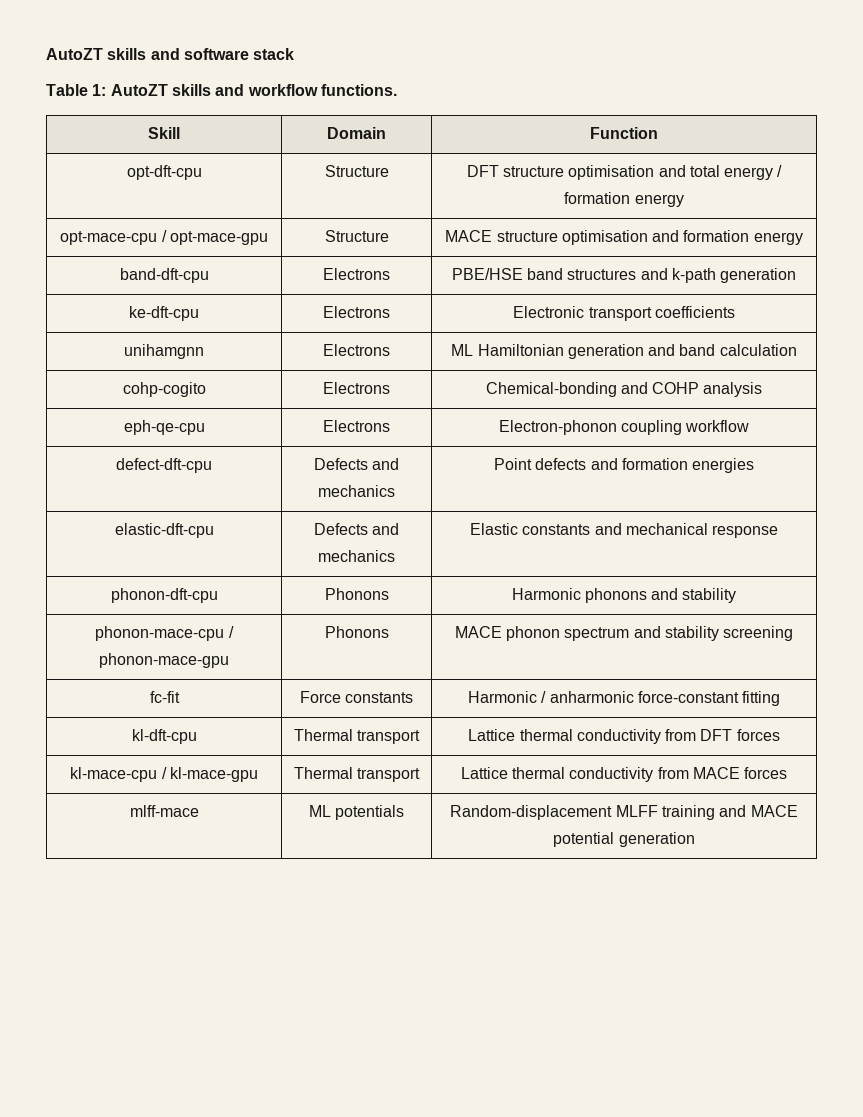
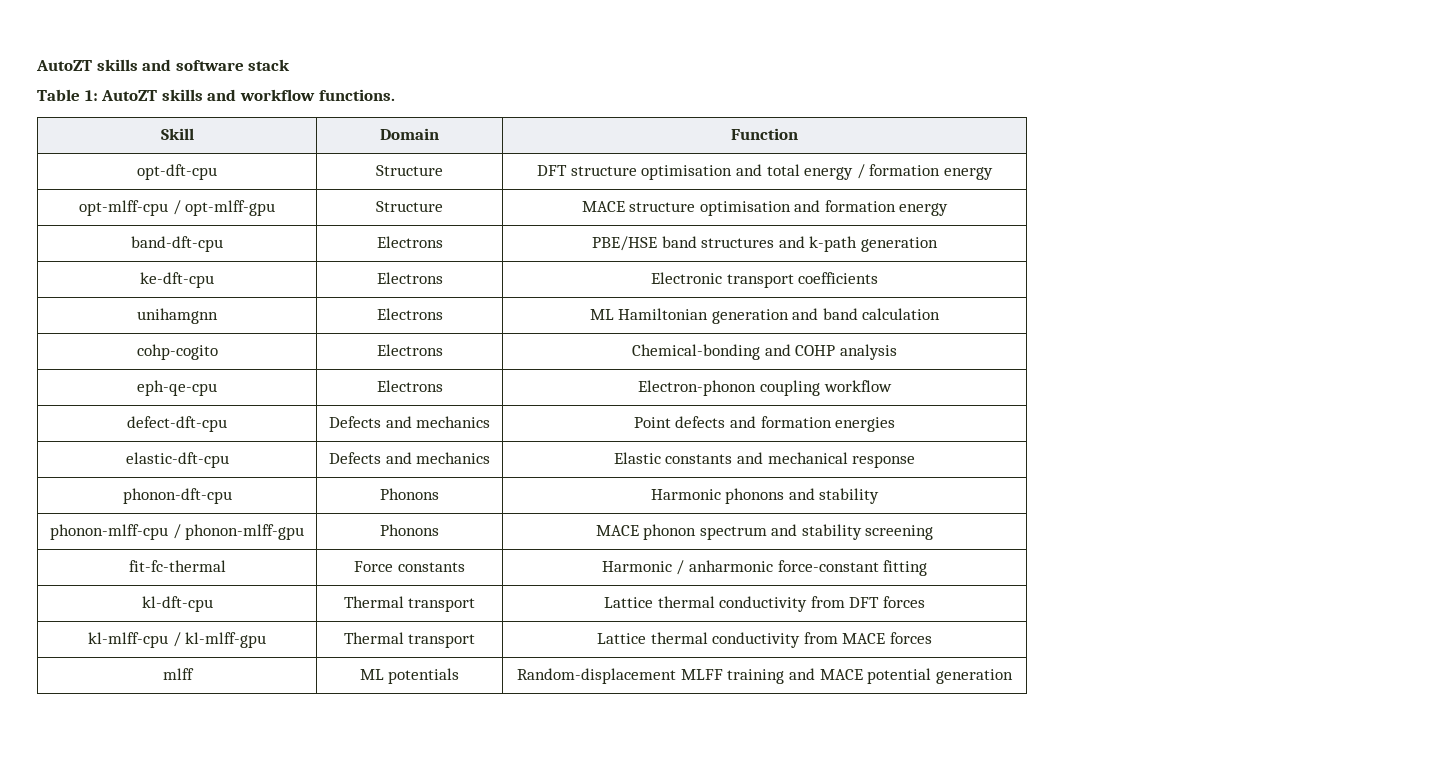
- opt-mace-cpu / opt-mace-gpu | Structure | MACE structure optimisation and formation energy
+ opt-mlff-cpu / opt-mlff-gpu | Structure | MACE structure optimisation and formation energy
- phonon-mace-cpu / phonon-mace-gpu | Phonons | MACE phonon spectrum and stability screening
+ phonon-mlff-cpu / phonon-mlff-gpu | Phonons | MACE phonon spectrum and stability screening
- fc-fit | Force constants | Harmonic / anharmonic force-constant fitting
+ fit-fc-thermal | Force constants | Harmonic / anharmonic force-constant fitting
- kl-mace-cpu / kl-mace-gpu | Thermal transport | Lattice thermal conductivity from MACE forces
+ kl-mlff-cpu / kl-mlff-gpu | Thermal transport | Lattice thermal conductivity from MACE forces
- mlff-mace | ML potentials | Random-displacement MLFF training and MACE potential generation
+ mlff | ML potentials | Random-displacement MLFF training and MACE potential generation

